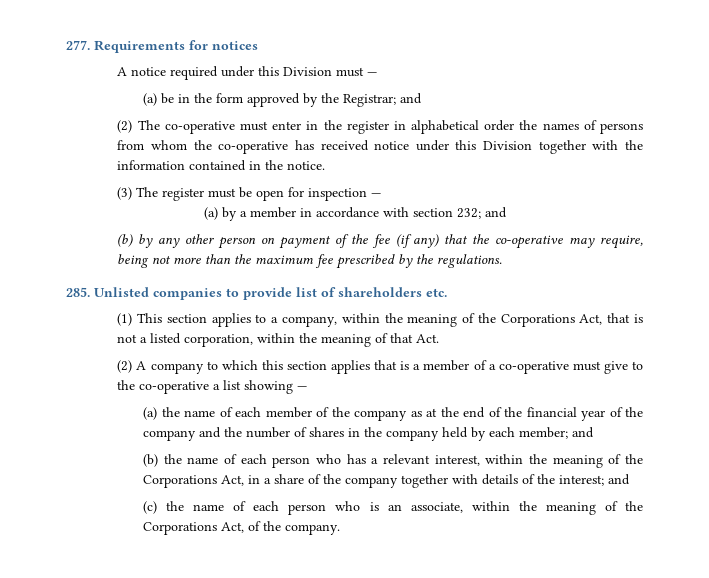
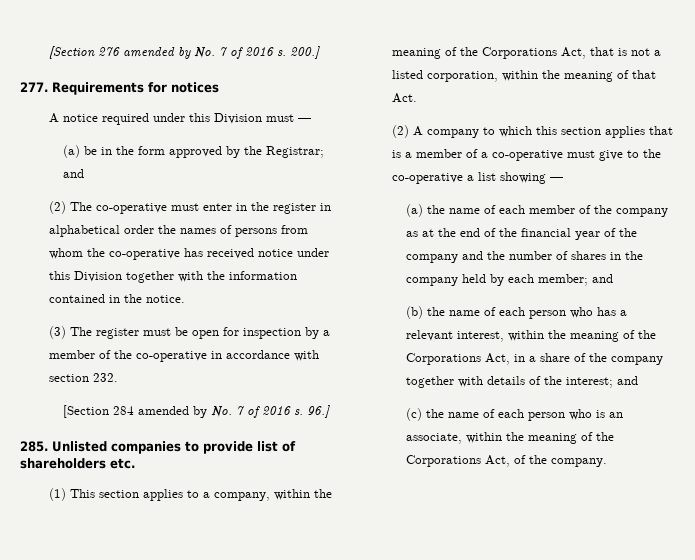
+ [Section 276 amended by No. 7 of 2016 s. 200.]
- (3) The register must be open for inspection —
- (a) by a member in accordance with section 232; and
- (b) by any other person on payment of the fee (if any) that the co-operative may require, being not more than the maximum fee prescribed by the regulations.
+ (3) The register must be open for inspection by a member of the co-operative in accordance with section 232.
+ [Section 284 amended by No. 7 of 2016 s. 96.]

